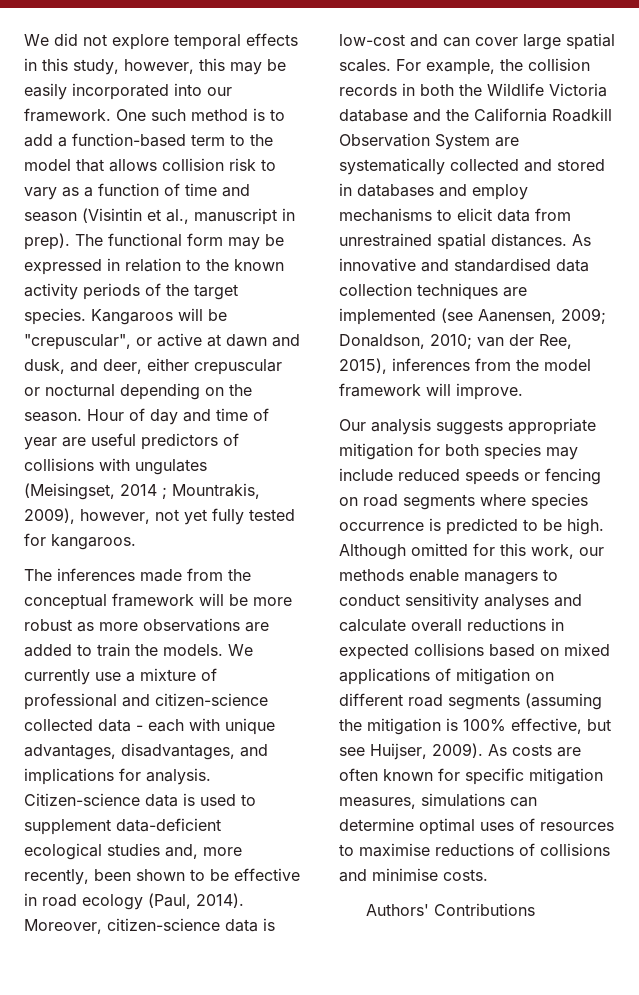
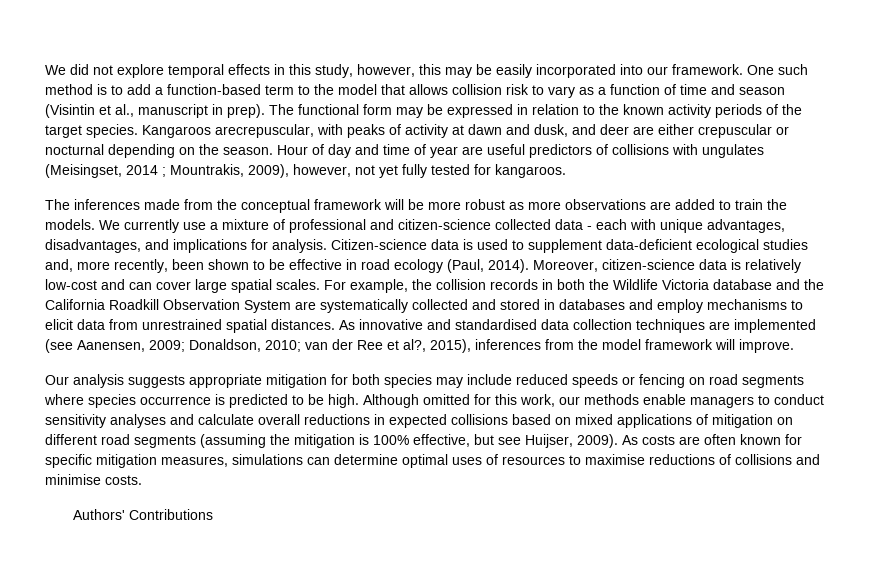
- Kangaroos will be "crepuscular", or active at dawn and dusk, and deer, either crepuscular or nocturnal depending on the season.
+ Kangaroos arecrepuscular, with peaks of activity at dawn and dusk, and deer are either crepuscular or nocturnal depending on the season.
- Moreover, citizen-science data is low-cost and can cover large spatial scales.
+ Moreover, citizen-science data is relatively low-cost and can cover large spatial scales.
- As innovative and standardised data collection techniques are implemented (see Aanensen, 2009; Donaldson, 2010; van der Ree, 2015), inferences from the model framework will improve.
+ As innovative and standardised data collection techniques are implemented (see Aanensen, 2009; Donaldson, 2010; van der Ree et al?, 2015), inferences from the model framework will improve.

